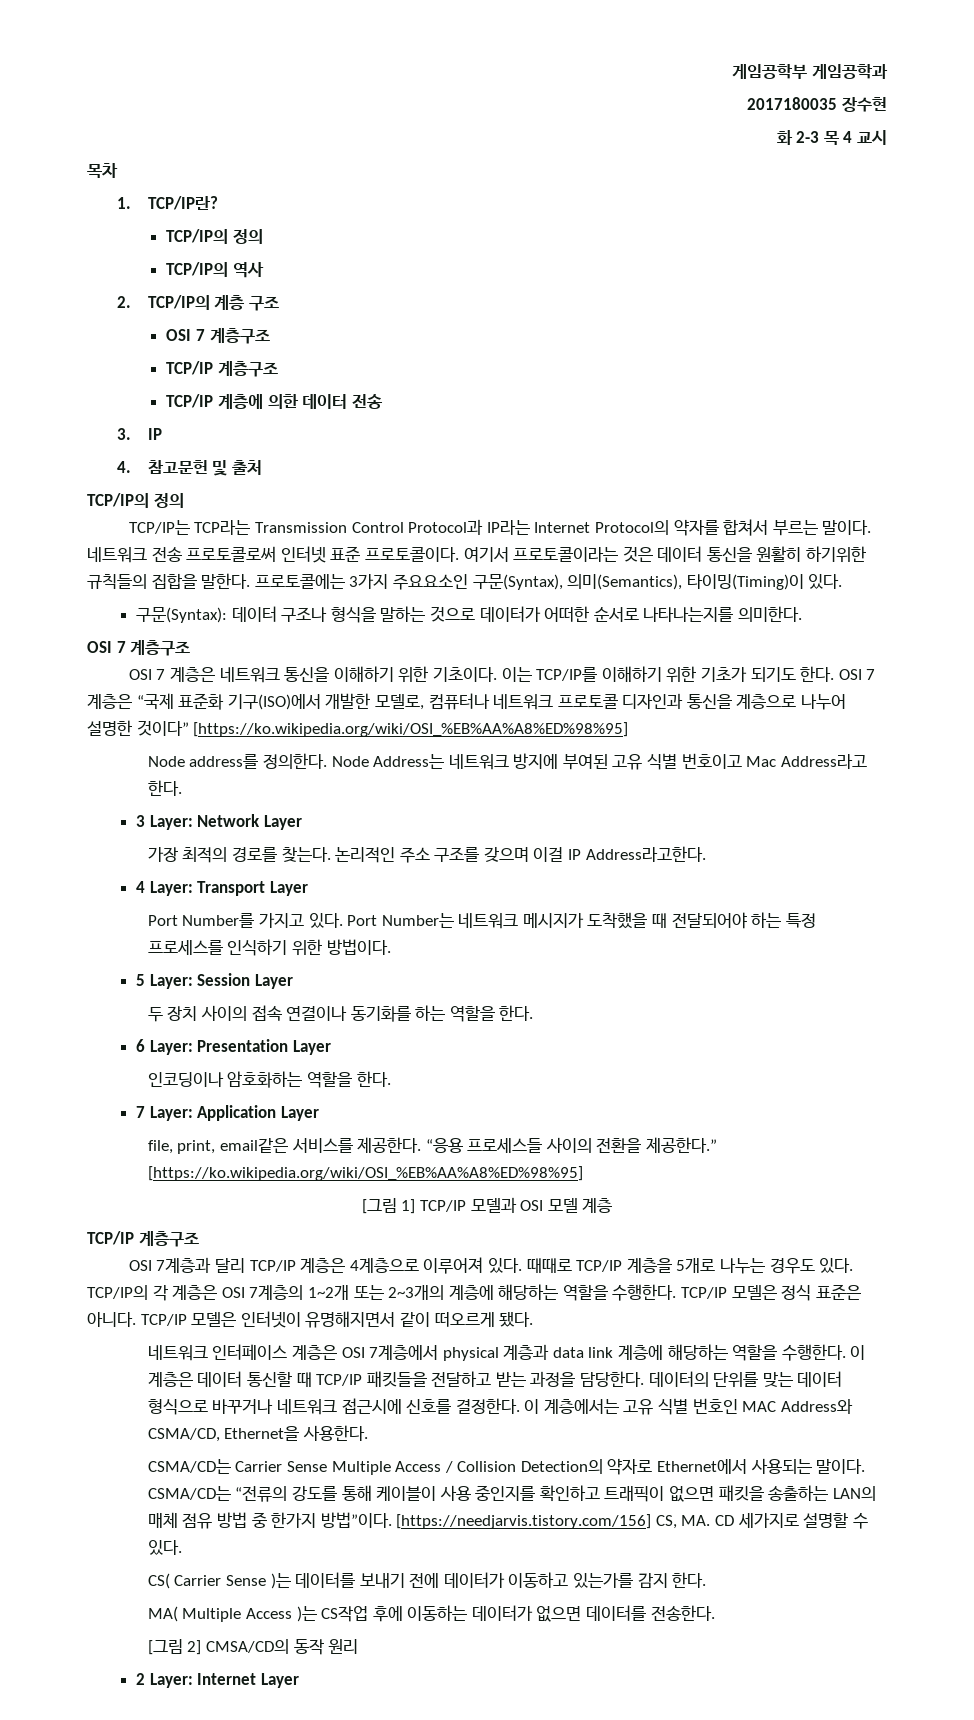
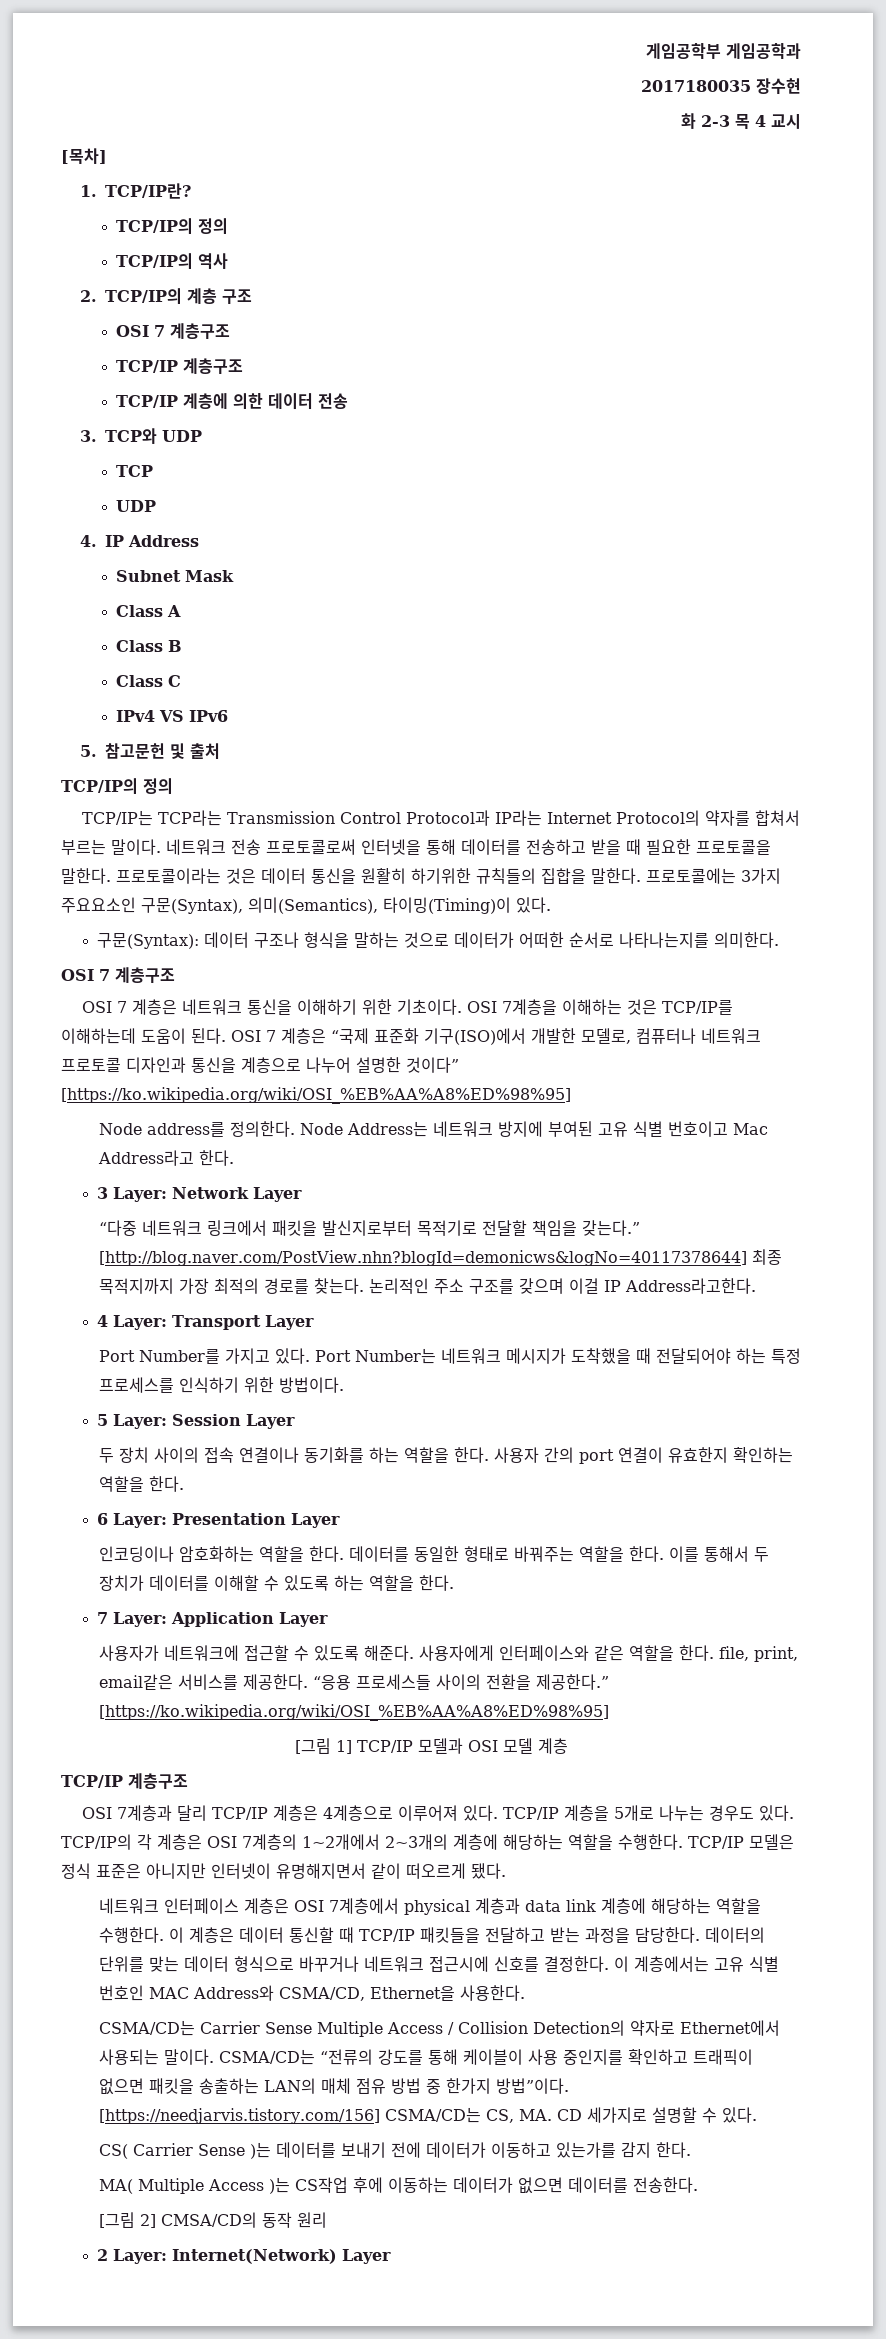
- 목차
+ [목차]
- 3. IP
- 4. 참고문헌 및 출처
+ 3. TCP와 UDP
+ TCP
+ UDP
+ 4. IP Address
+ Subnet Mask
+ Class A
+ Class B
+ Class C
+ IPv4 VS IPv6
+ 5. 참고문헌 및 출처
- 네트워크 전송 프로토콜로써 인터넷 표준 프로토콜이다. 여기서 프로토콜이라는 것은 데이터 통신을 원활히 하기위한 규칙들의 집합을 말한다.
+ 네트워크 전송 프로토콜로써 인터넷을 통해 데이터를 전송하고 받을 때 필요한 프로토콜을 말한다. 프로토콜이라는 것은 데이터 통신을 원활히 하기위한 규칙들의 집합을 말한다.
- 이는 TCP/IP를 이해하기 위한 기초가 되기도 한다.
+ OSI 7계층을 이해하는 것은 TCP/IP를 이해하는데 도움이 된다.
- 가장 최적의 경로를 찾는다.
+ “다중 네트워크 링크에서 패킷을 발신지로부터 목적기로 전달할 책임을 갖는다.” [http://blog.naver.com/PostView.nhn?blogId=demonicws&logNo=40117378644] 최종 목적지까지 가장 최적의 경로를 찾는다.
+ 사용자 간의 port 연결이 유효한지 확인하는 역할을 한다.
- 인코딩이나 암호화하는 역할을 한다.
+ 인코딩이나 암호화하는 역할을 한다. 데이터를 동일한 형태로 바꿔주는 역할을 한다. 이를 통해서 두 장치가 데이터를 이해할 수 있도록 하는 역할을 한다.
  7 Layer: Application Layer
- file, print, email같은 서비스를 제공한다.
+ 사용자가 네트워크에 접근할 수 있도록 해준다. 사용자에게 인터페이스와 같은 역할을 한다. file, print, email같은 서비스를 제공한다.
- 때때로 TCP/IP 계층을 5개로 나누는 경우도 있다.
+ TCP/IP 계층을 5개로 나누는 경우도 있다.
- TCP/IP의 각 계층은 OSI 7계층의 1~2개 또는 2~3개의 계층에 해당하는 역할을 수행한다.
+ TCP/IP의 각 계층은 OSI 7계층의 1~2개에서 2~3개의 계층에 해당하는 역할을 수행한다.
- TCP/IP 모델은 정식 표준은 아니다. TCP/IP 모델은 인터넷이 유명해지면서 같이 떠오르게 됐다.
+ TCP/IP 모델은 정식 표준은 아니지만 인터넷이 유명해지면서 같이 떠오르게 됐다.
- [https://needjarvis.tistory.com/156] CS, MA. CD 세가지로 설명할 수 있다.
+ [https://needjarvis.tistory.com/156] CSMA/CD는 CS, MA. CD 세가지로 설명할 수 있다.
- 2 Layer: Internet Layer
+ 2 Layer: Internet(Network) Layer

